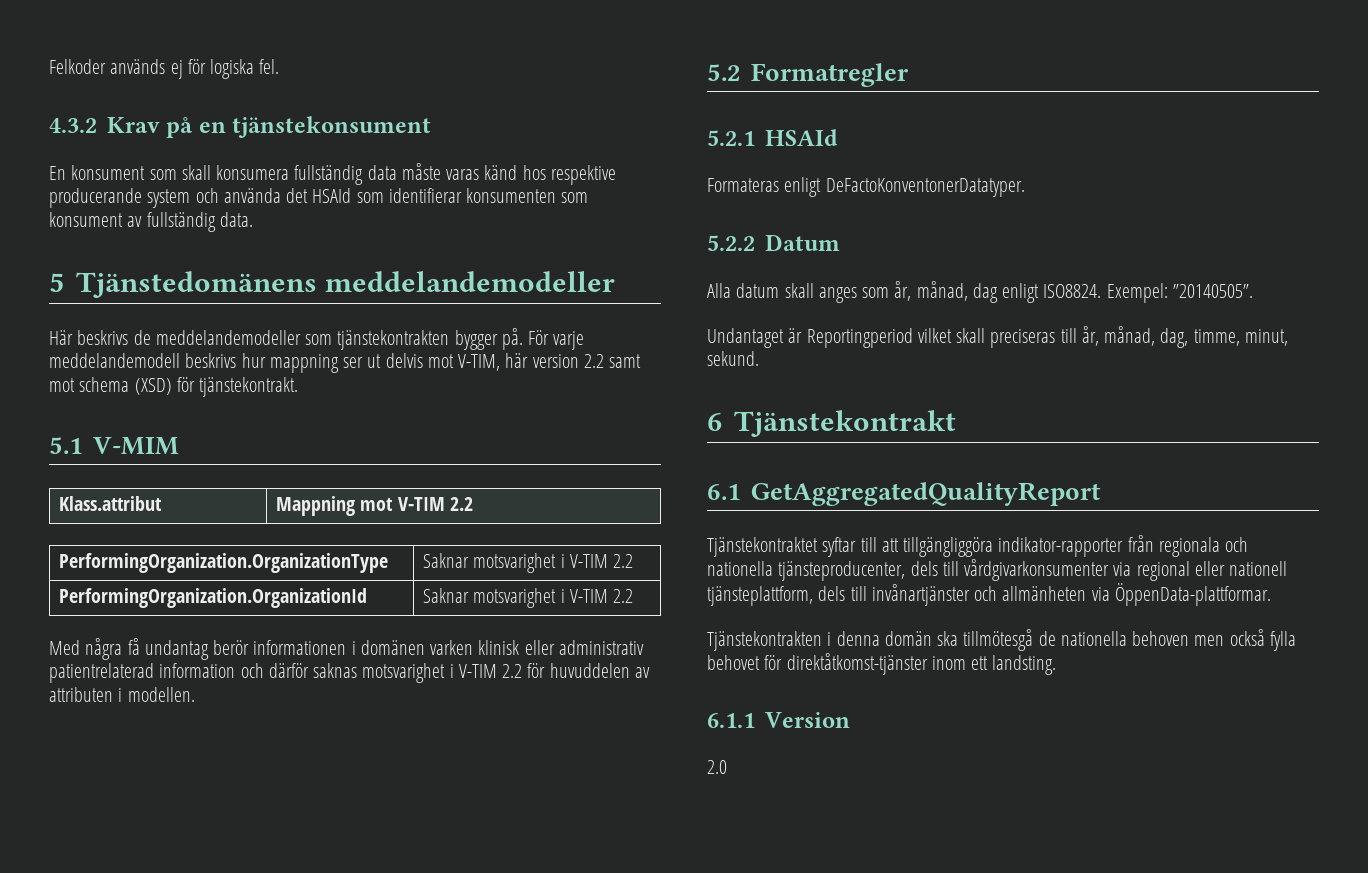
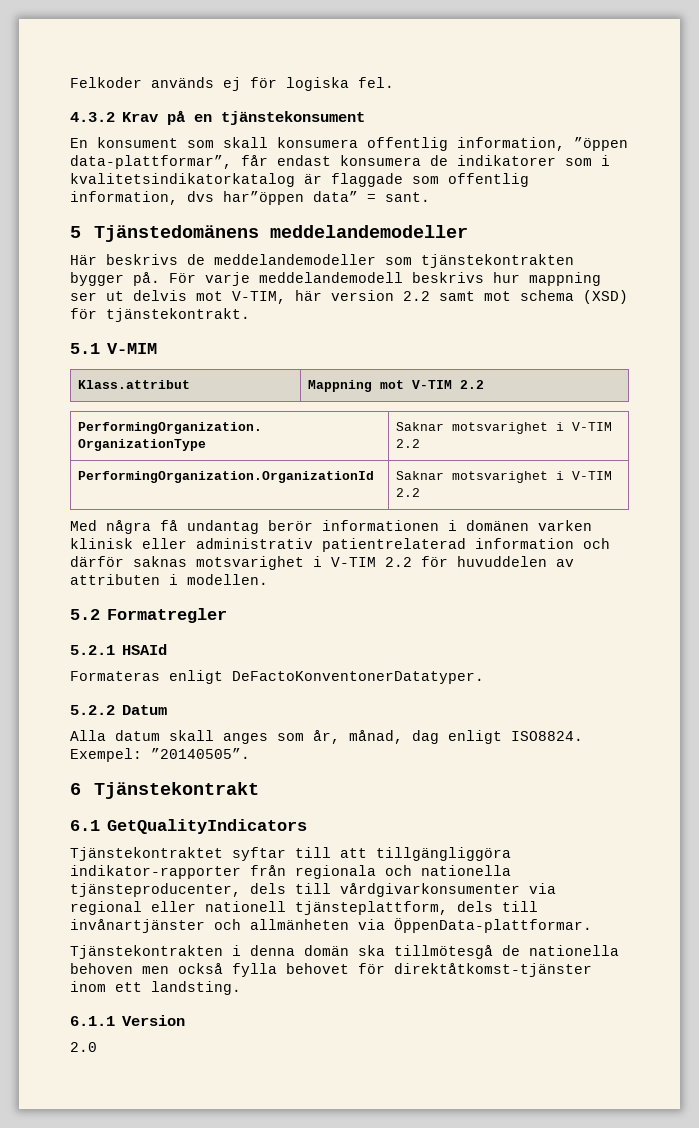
- En konsument som skall konsumera fullständig data måste varas känd hos respektive producerande system och använda det HSAId som identifierar konsumenten som konsument av fullständig data.
+ En konsument som skall konsumera offentlig information, ”öppen data-plattformar”, får endast konsumera de indikatorer som i kvalitetsindikatorkatalog är flaggade som offentlig information, dvs har”öppen data” = sant.
- Undantaget är Reportingperiod vilket skall preciseras till år, månad, dag, timme, minut, sekund.
- 6.1 GetAggregatedQualityReport
+ 6.1 GetQualityIndicators

